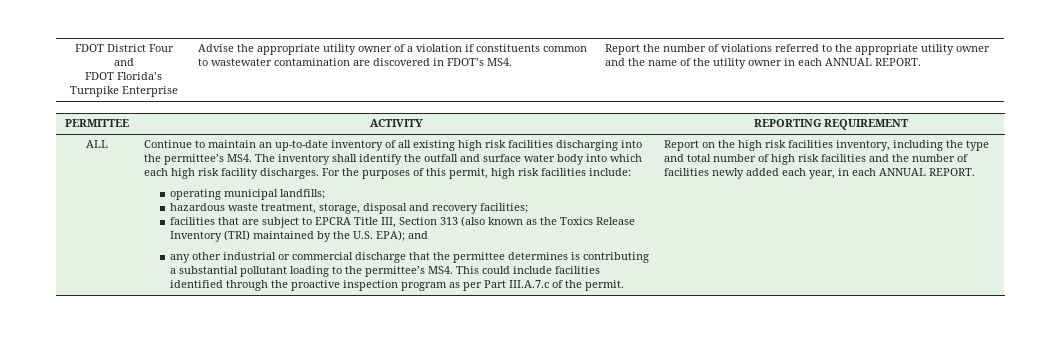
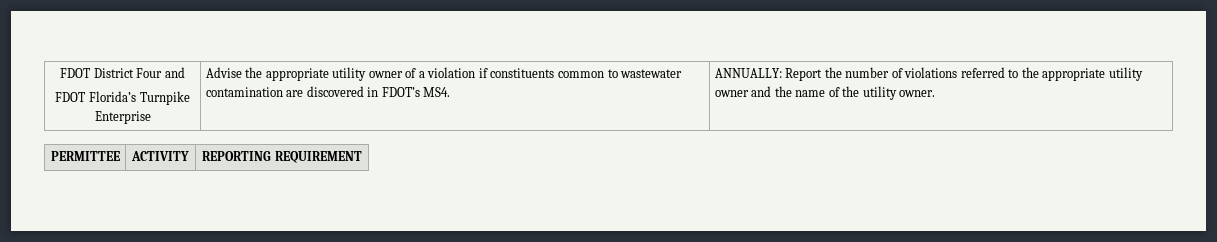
- Report the number of violations referred to the appropriate utility owner and the name of the utility owner in each ANNUAL REPORT.
+ ANNUALLY: Report the number of violations referred to the appropriate utility owner and the name of the utility owner.
- ALL | Continue to maintain an up-to-date inventory of all existing high risk facilities discharging into the permittee’s MS4. The inventory shall identify the outfall and surface water body into which each high risk facility discharges. For the purposes of this permit, high risk facilities include:
- operating municipal landfills;
- hazardous waste treatment, storage, disposal and recovery facilities;
- facilities that are subject to EPCRA Title III, Section 313 (also known as the Toxics Release Inventory (TRI) maintained by the U.S. EPA); and
- any other industrial or commercial discharge that the permittee determines is contributing a substantial pollutant loading to the permittee’s MS4. This could include facilities identified through the proactive inspection program as per Part III.A.7.c of the permit. | Report on the high risk facilities inventory, including the type and total number of high risk facilities and the number of facilities newly added each year, in each ANNUAL REPORT.

